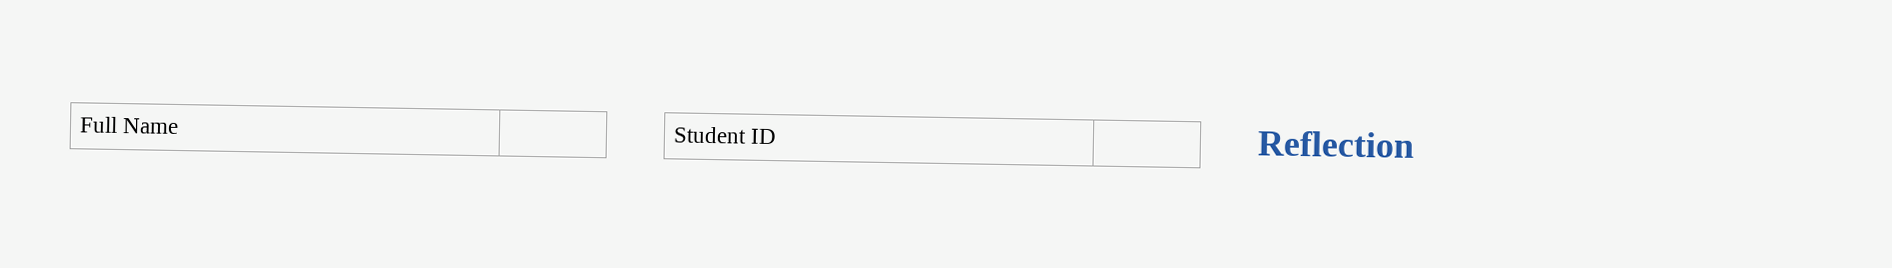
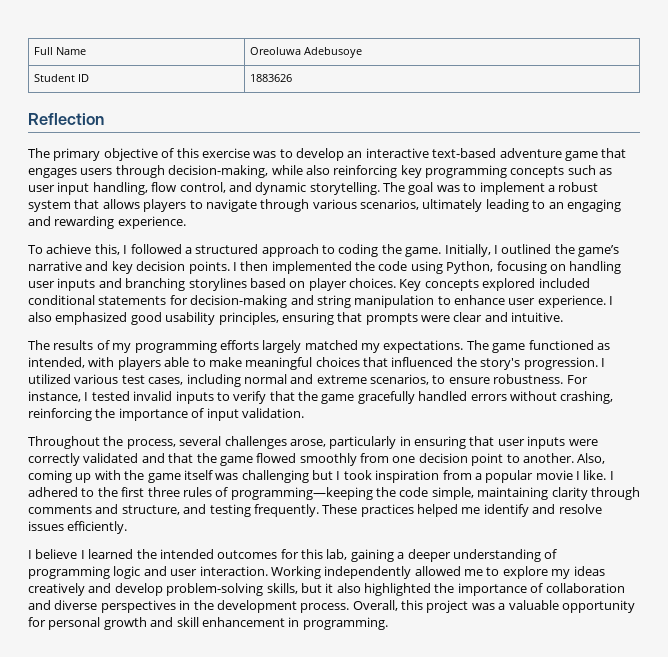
- Full Name |
+ Full Name | Oreoluwa Adebusoye
- Student ID |
+ Student ID | 1883626
+ The primary objective of this exercise was to develop an interactive text-based adventure game that engages users through decision-making, while also reinforcing key programming concepts such as user input handling, flow control, and dynamic storytelling. The goal was to implement a robust system that allows players to navigate through various scenarios, ultimately leading to an engaging and rewarding experience.
+ To achieve this, I followed a structured approach to coding the game. Initially, I outlined the game’s narrative and key decision points. I then implemented the code using Python, focusing on handling user inputs and branching storylines based on player choices. Key concepts explored included conditional statements for decision-making and string manipulation to enhance user experience. I also emphasized good usability principles, ensuring that prompts were clear and intuitive.
+ The results of my programming efforts largely matched my expectations. The game functioned as intended, with players able to make meaningful choices that influenced the story's progression. I utilized various test cases, including normal and extreme scenarios, to ensure robustness. For instance, I tested invalid inputs to verify that the game gracefully handled errors without crashing, reinforcing the importance of input validation.
+ Throughout the process, several challenges arose, particularly in ensuring that user inputs were correctly validated and that the game flowed smoothly from one decision point to another. Also, coming up with the game itself was challenging but I took inspiration from a popular movie I like. I adhered to the first three rules of programming—keeping the code simple, maintaining clarity through comments and structure, and testing frequently. These practices helped me identify and resolve issues efficiently.
+ I believe I learned the intended outcomes for this lab, gaining a deeper understanding of programming logic and user interaction. Working independently allowed me to explore my ideas creatively and develop problem-solving skills, but it also highlighted the importance of collaboration and diverse perspectives in the development process. Overall, this project was a valuable opportunity for personal growth and skill enhancement in programming.

